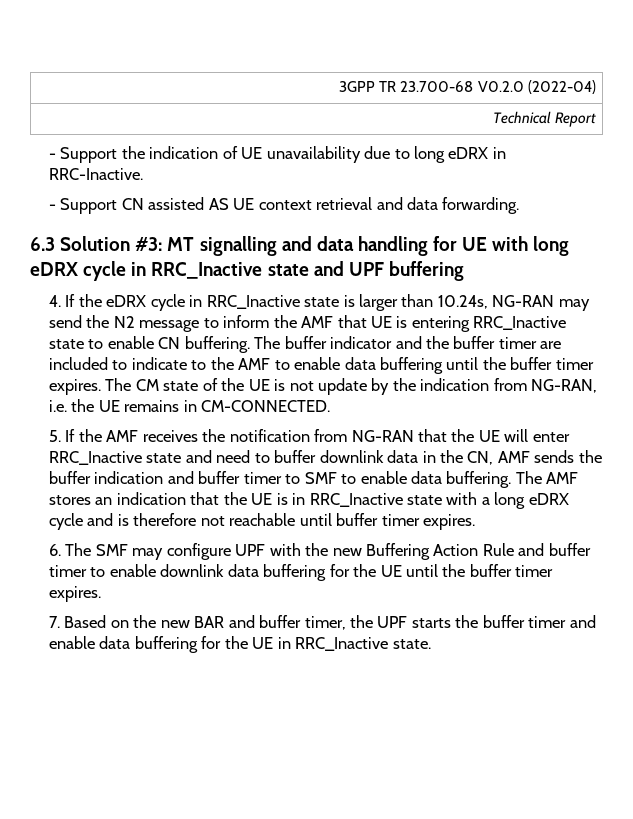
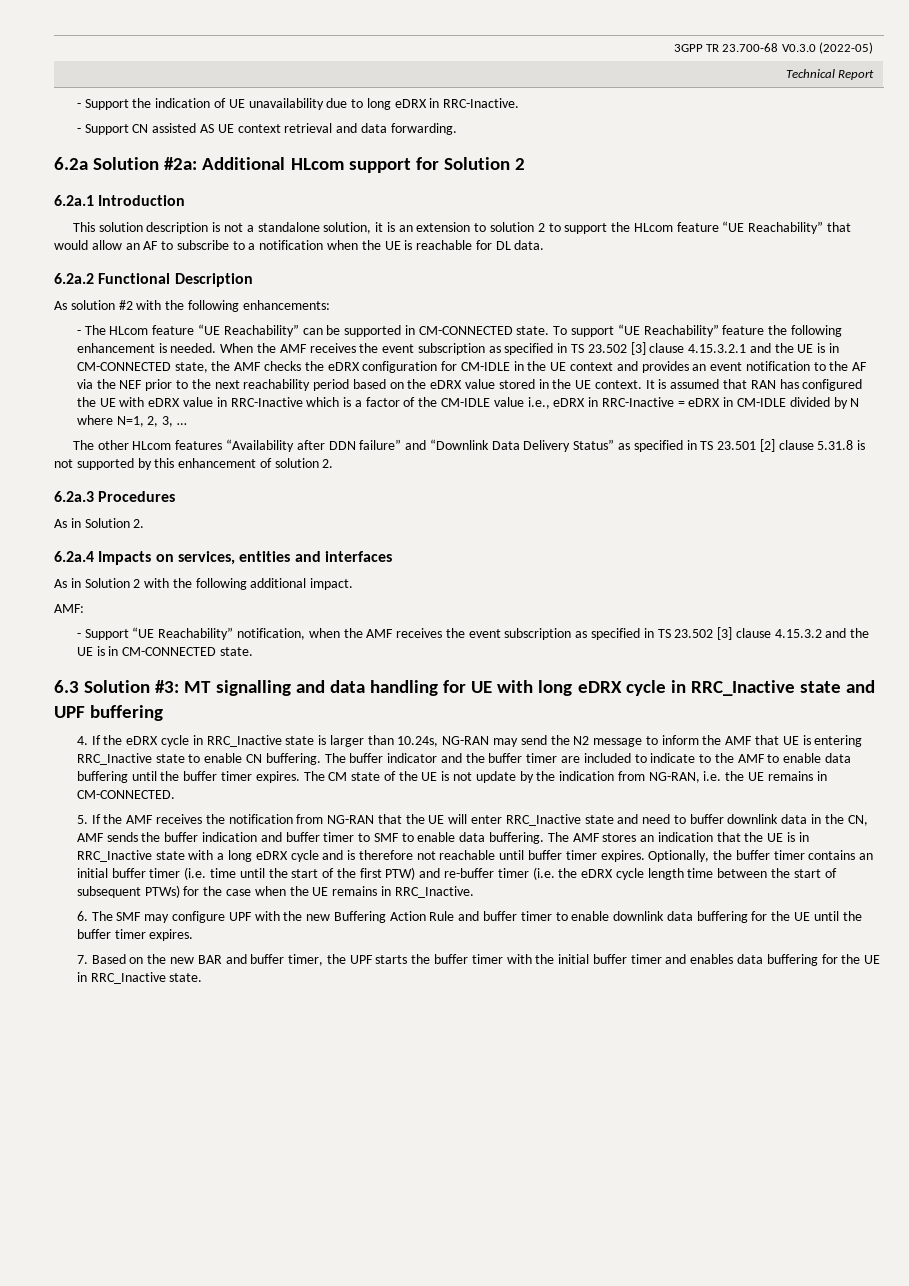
- 3GPP TR 23.700-68 V0.2.0 (2022-04)
+ 3GPP TR 23.700-68 V0.3.0 (2022-05)
+ 6.2a Solution #2a: Additional HLcom support for Solution 2
+ 6.2a.1 Introduction
+ This solution description is not a standalone solution, it is an extension to solution 2 to support the HLcom feature “UE Reachability” that would allow an AF to subscribe to a notification when the UE is reachable for DL data.
+ 6.2a.2 Functional Description
+ As solution #2 with the following enhancements:
+ - The HLcom feature “UE Reachability” can be supported in CM-CONNECTED state. To support “UE Reachability” feature the following enhancement is needed. When the AMF receives the event subscription as specified in TS 23.502 [3] clause 4.15.3.2.1 and the UE is in CM-CONNECTED state, the AMF checks the eDRX configuration for CM-IDLE in the UE context and provides an event notification to the AF via the NEF prior to the next reachability period based on the eDRX value stored in the UE context. It is assumed that RAN has configured the UE with eDRX value in RRC-Inactive which is a factor of the CM-IDLE value i.e., eDRX in RRC-Inactive = eDRX in CM-IDLE divided by N where N=1, 2, 3, …
+ The other HLcom features “Availability after DDN failure” and “Downlink Data Delivery Status” as specified in TS 23.501 [2] clause 5.31.8 is not supported by this enhancement of solution 2.
+ 6.2a.3 Procedures
+ As in Solution 2.
+ 6.2a.4 Impacts on services, entities and interfaces
+ As in Solution 2 with the following additional impact.
+ AMF:
+ - Support “UE Reachability” notification, when the AMF receives the event subscription as specified in TS 23.502 [3] clause 4.15.3.2 and the UE is in CM-CONNECTED state.
+ Optionally, the buffer timer contains an initial buffer timer (i.e. time until the start of the first PTW) and re-buffer timer (i.e. the eDRX cycle length time between the start of subsequent PTWs) for the case when the UE remains in RRC_Inactive.
- 7. Based on the new BAR and buffer timer, the UPF starts the buffer timer and enable data buffering for the UE in RRC_Inactive state.
+ 7. Based on the new BAR and buffer timer, the UPF starts the buffer timer with the initial buffer timer and enables data buffering for the UE in RRC_Inactive state.

